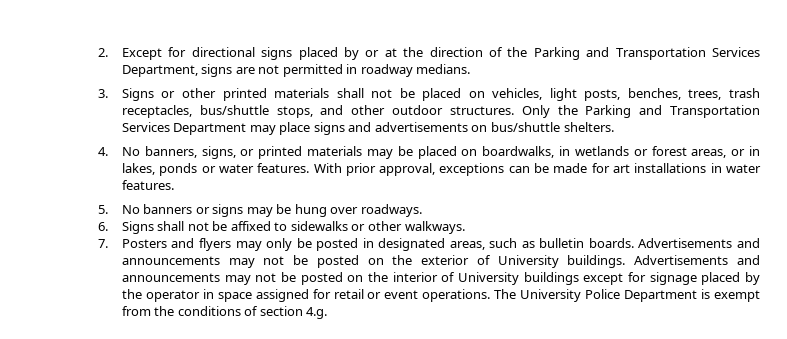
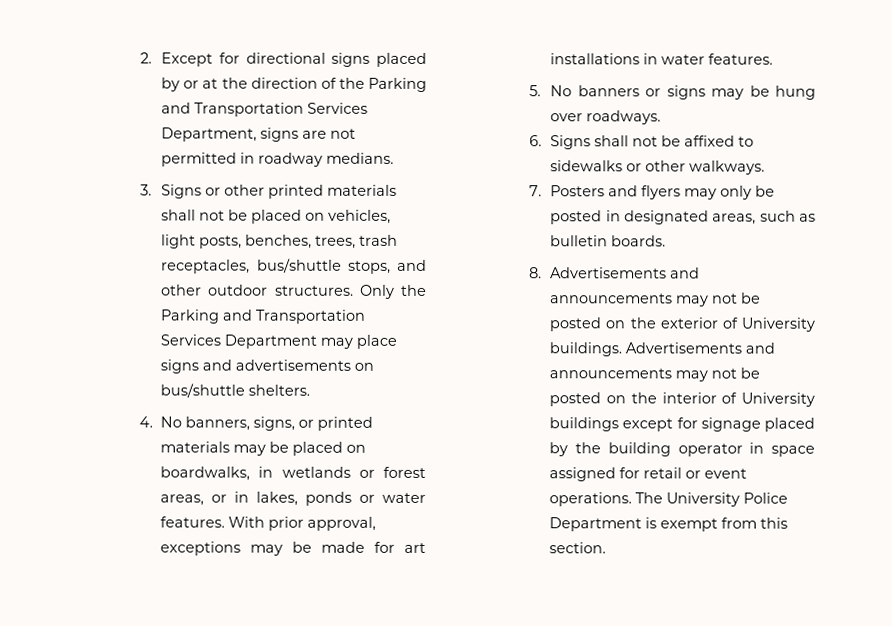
- With prior approval, exceptions can be made for art installations in water features.
+ With prior approval, exceptions may be made for art installations in water features.
- 7. Posters and flyers may only be posted in designated areas, such as bulletin boards. Advertisements and announcements may not be posted on the exterior of University buildings.
+ 7. Posters and flyers may only be posted in designated areas, such as bulletin boards.
+ 8. Advertisements and announcements may not be posted on the exterior of University buildings.
- Advertisements and announcements may not be posted on the interior of University buildings except for signage placed by the operator in space assigned for retail or event operations.
+ Advertisements and announcements may not be posted on the interior of University buildings except for signage placed by the building operator in space assigned for retail or event operations.
- The University Police Department is exempt from the conditions of section 4.g.
+ The University Police Department is exempt from this section.

